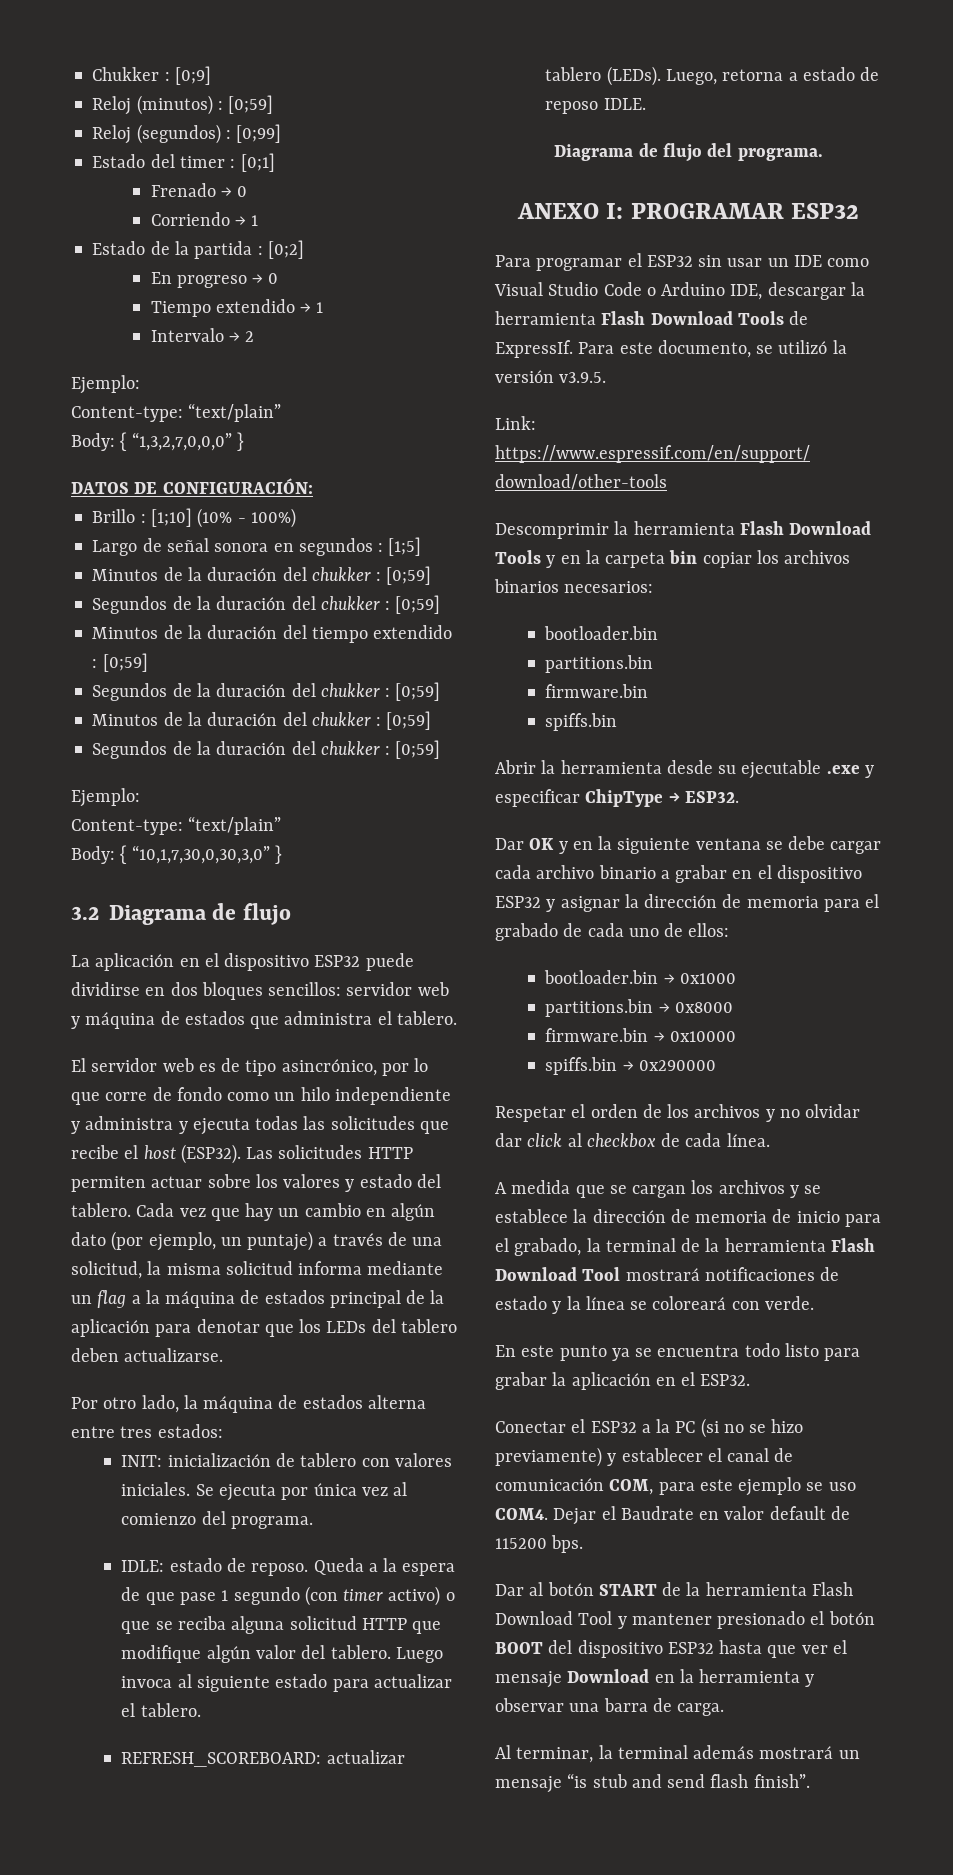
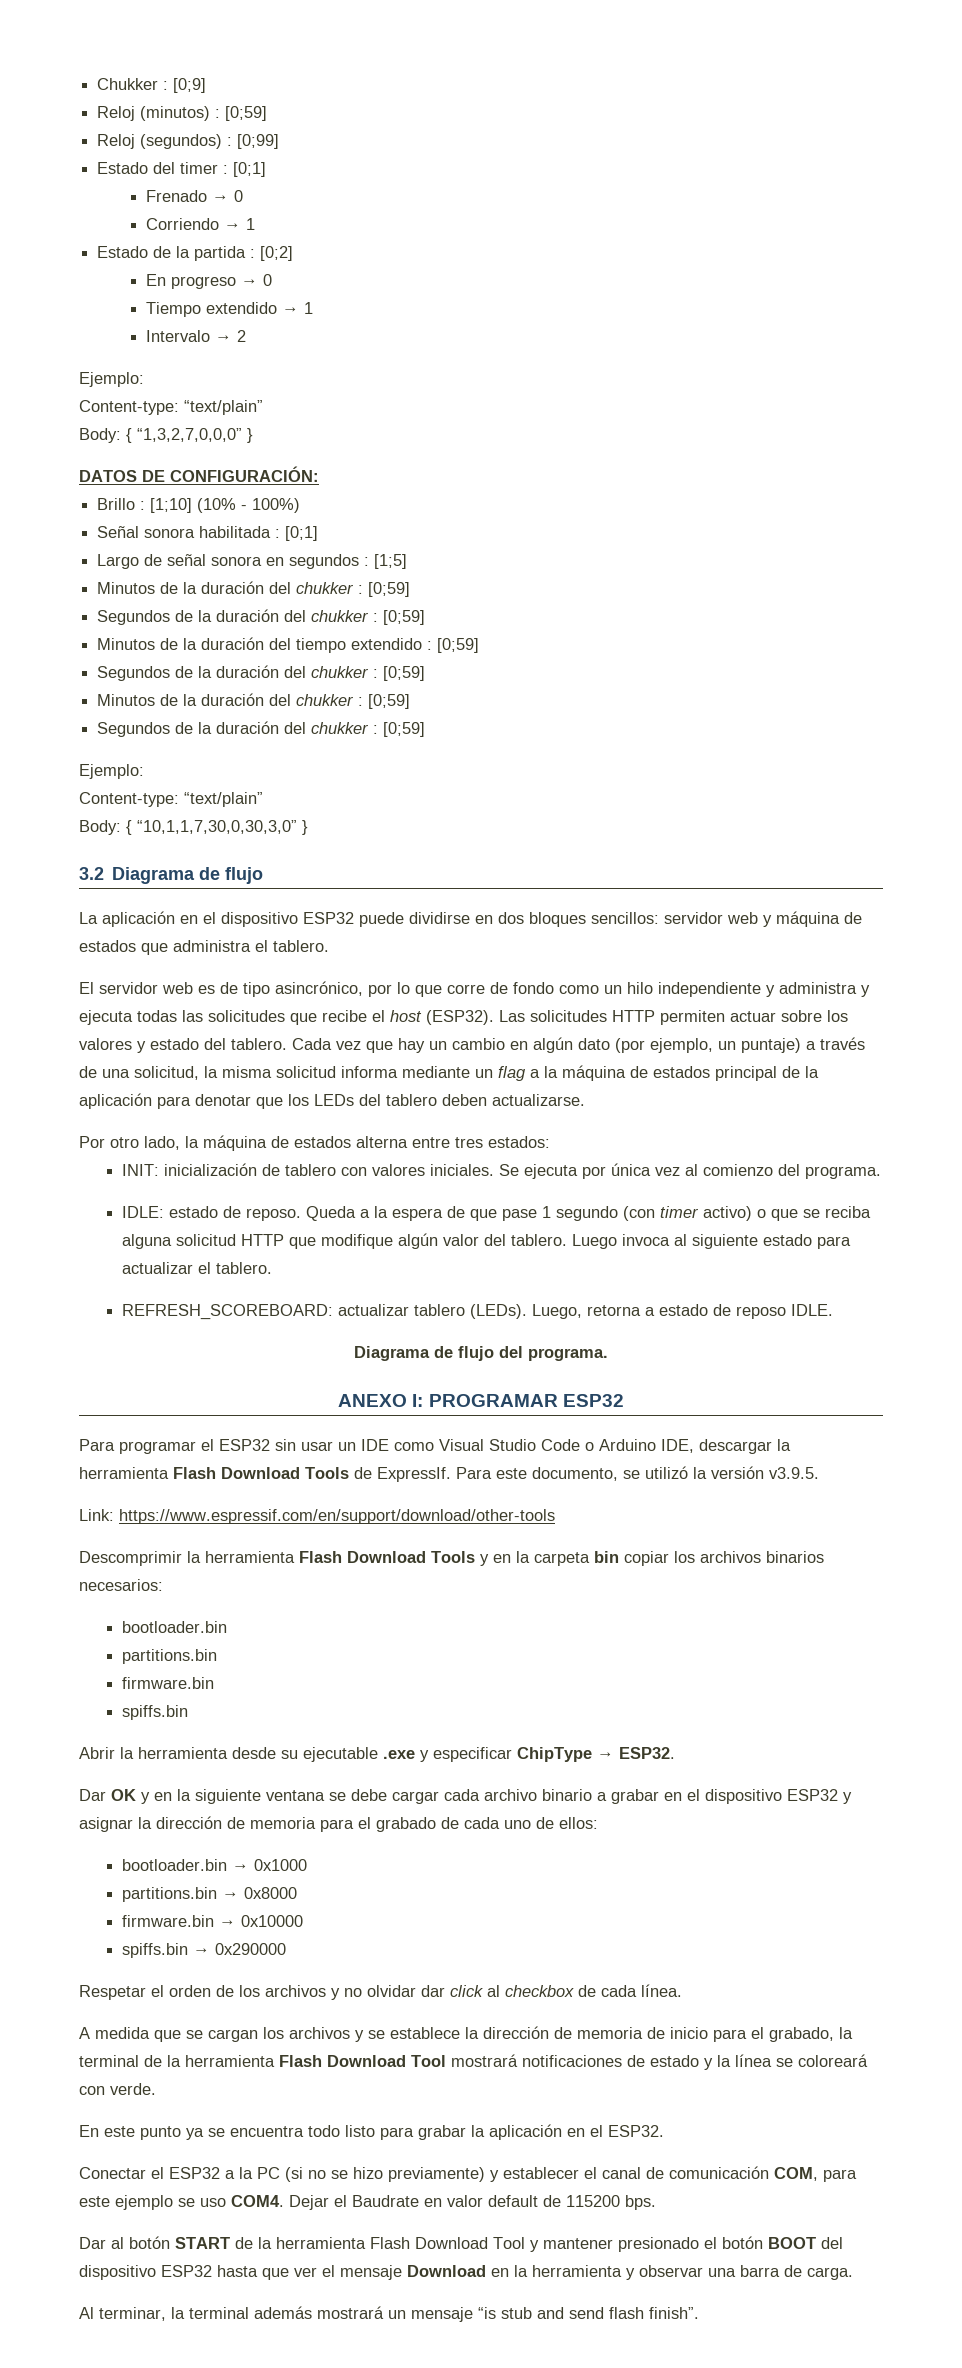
+ Señal sonora habilitada : [0;1]
- Body: { “10,1,7,30,0,30,3,0” }
+ Body: { “10,1,1,7,30,0,30,3,0” }

